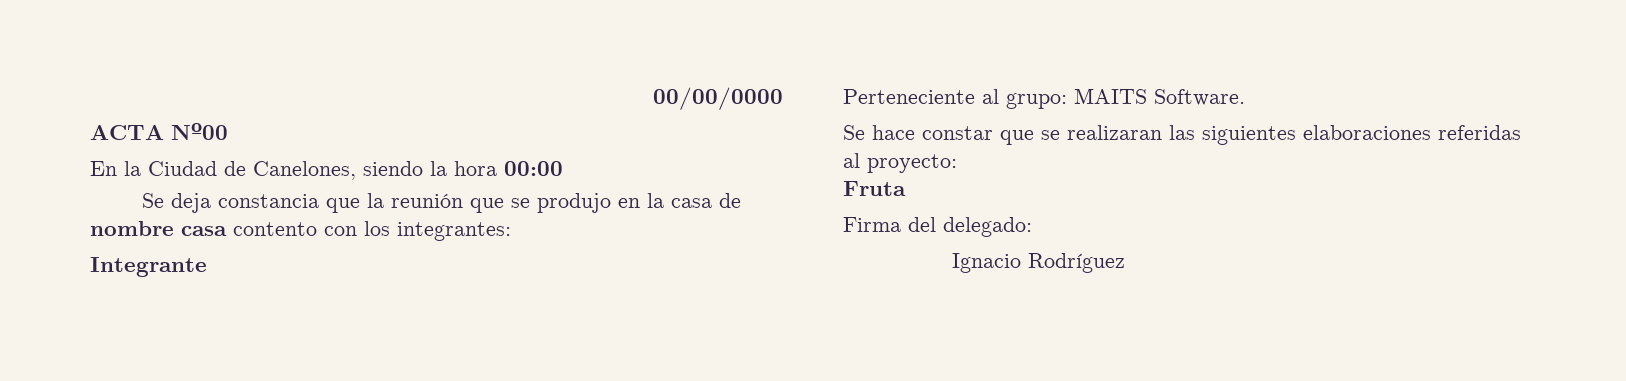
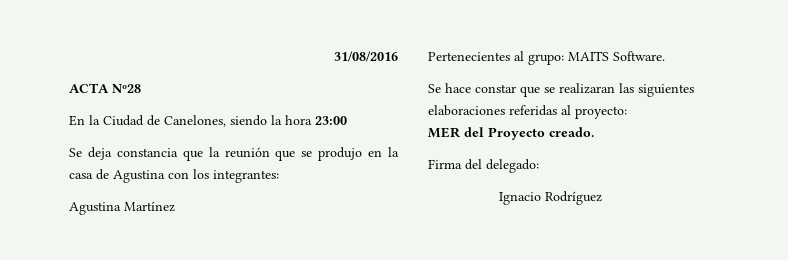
- 00/00/0000
+ 31/08/2016
- ACTA Nº00
+ ACTA Nº28
- En la Ciudad de Canelones, siendo la hora 00:00
+ En la Ciudad de Canelones, siendo la hora 23:00
- Se deja constancia que la reunión que se produjo en la casa de nombre casa contento con los integrantes:
+ Se deja constancia que la reunión que se produjo en la casa de Agustina con los integrantes:
- Integrante
- Perteneciente al grupo: MAITS Software.
+ Agustina Martínez
+ Pertenecientes al grupo: MAITS Software.
- Fruta
+ MER del Proyecto creado.

